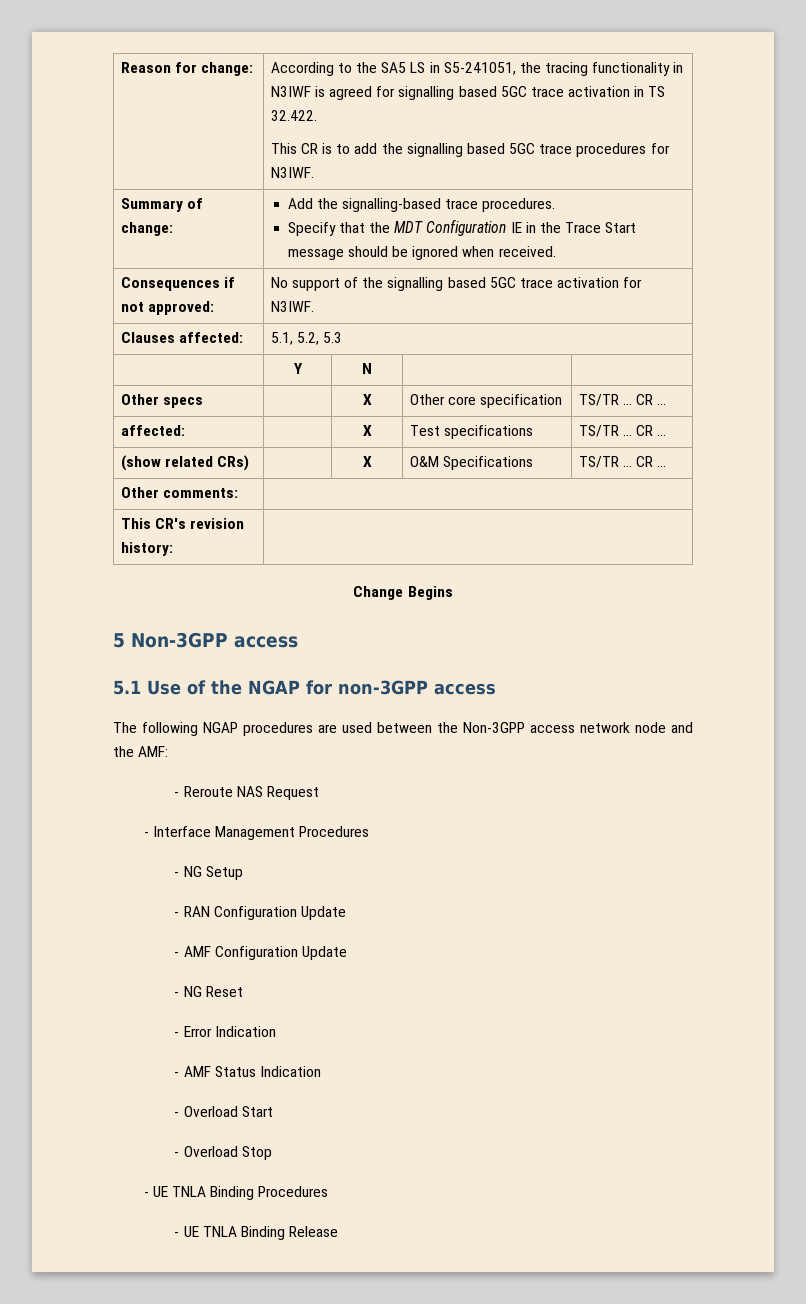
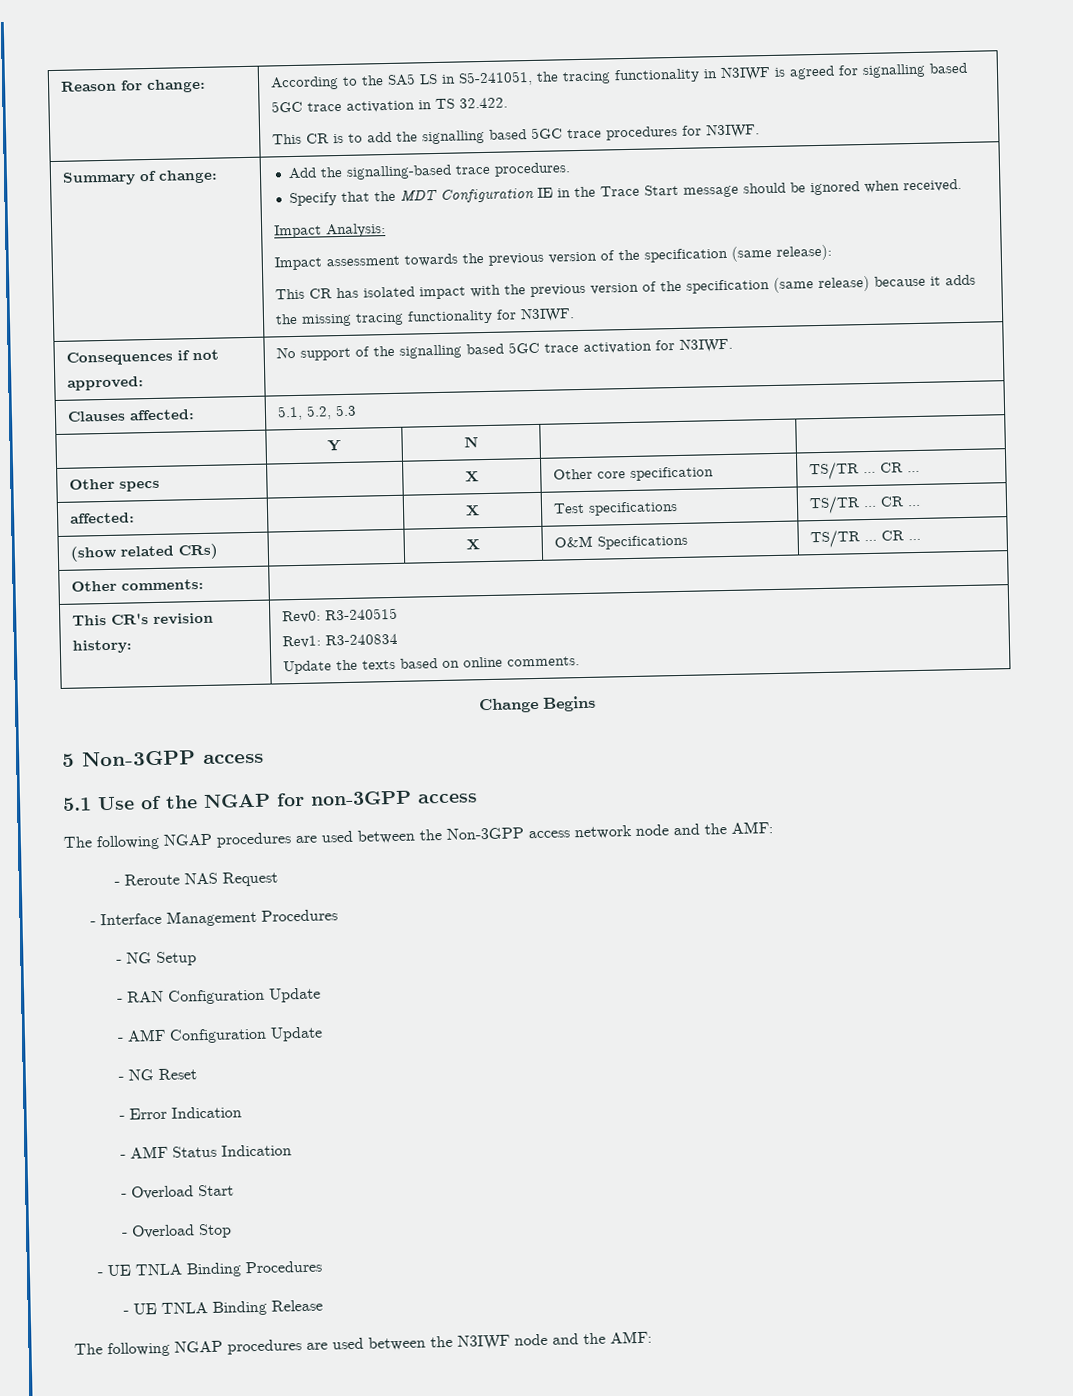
+ Impact Analysis:
+ Impact assessment towards the previous version of the specification (same release):
+ This CR has isolated impact with the previous version of the specification (same release) because it adds the missing tracing functionality for N3IWF.
- This CR's revision history: |
+ This CR's revision history: | Rev0: R3-240515
+ Rev1: R3-240834
+ Update the texts based on online comments.
+ The following NGAP procedures are used between the N3IWF node and the AMF:

